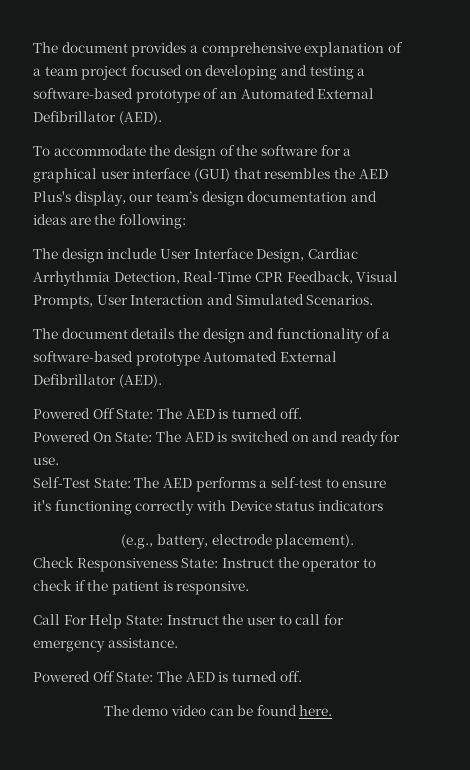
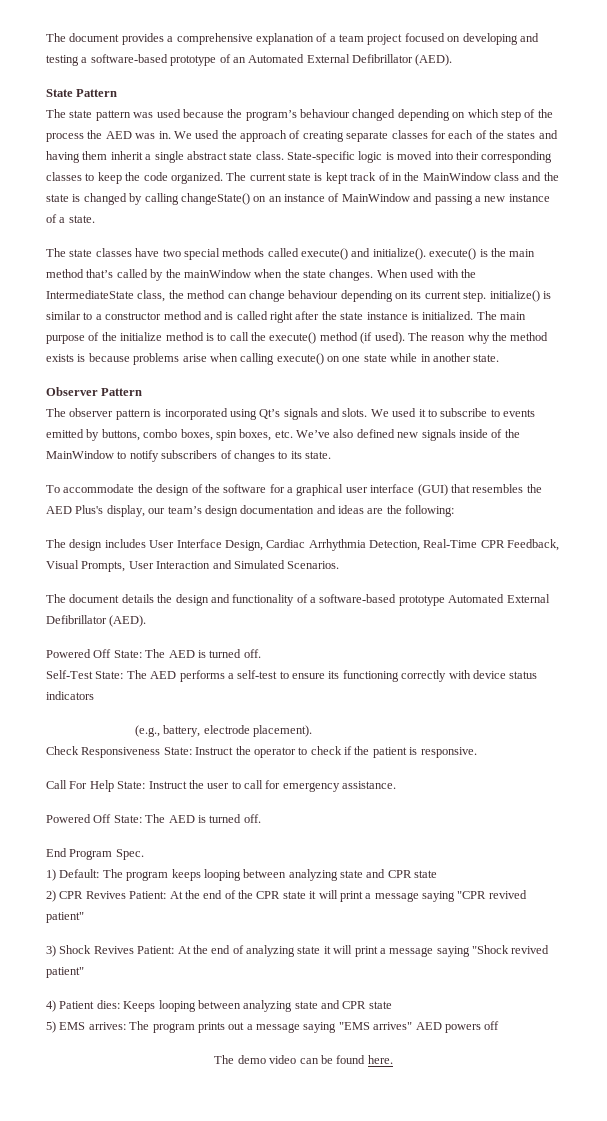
+ State Pattern
+ The state pattern was used because the program’s behaviour changed depending on which step of the process the AED was in. We used the approach of creating separate classes for each of the states and having them inherit a single abstract state class. State-specific logic is moved into their corresponding classes to keep the code organized. The current state is kept track of in the MainWindow class and the state is changed by calling changeState() on an instance of MainWindow and passing a new instance of a state.
+ The state classes have two special methods called execute() and initialize(). execute() is the main method that’s called by the mainWindow when the state changes. When used with the IntermediateState class, the method can change behaviour depending on its current step. initialize() is similar to a constructor method and is called right after the state instance is initialized. The main purpose of the initialize method is to call the execute() method (if used). The reason why the method exists is because problems arise when calling execute() on one state while in another state.
+ Observer Pattern
+ The observer pattern is incorporated using Qt’s signals and slots. We used it to subscribe to events emitted by buttons, combo boxes, spin boxes, etc. We’ve also defined new signals inside of the MainWindow to notify subscribers of changes to its state.
- The design include User Interface Design, Cardiac Arrhythmia Detection, Real-Time CPR Feedback, Visual Prompts, User Interaction and Simulated Scenarios.
+ The design includes User Interface Design, Cardiac Arrhythmia Detection, Real-Time CPR Feedback, Visual Prompts, User Interaction and Simulated Scenarios.
- Powered On State: The AED is switched on and ready for use.
- Self-Test State: The AED performs a self-test to ensure it's functioning correctly with Device status indicators
+ Self-Test State: The AED performs a self-test to ensure its functioning correctly with device status indicators
+ End Program Spec.
+ 1) Default: The program keeps looping between analyzing state and CPR state
+ 2) CPR Revives Patient: At the end of the CPR state it will print a message saying "CPR revived patient"
+ 3) Shock Revives Patient: At the end of analyzing state it will print a message saying "Shock revived patient"
+ 4) Patient dies: Keeps looping between analyzing state and CPR state
+ 5) EMS arrives: The program prints out a message saying "EMS arrives" AED powers off

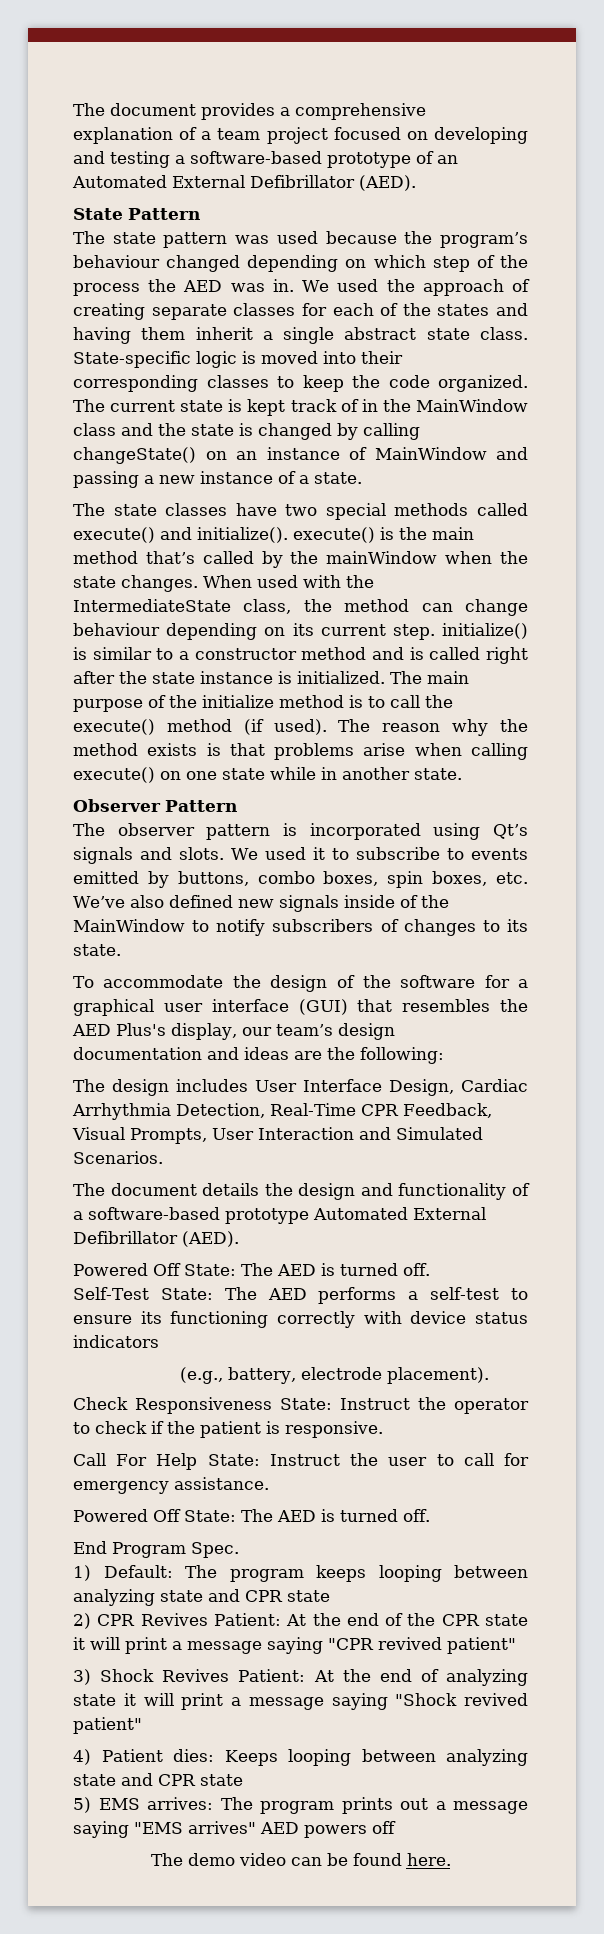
- The reason why the method exists is because problems arise when calling execute() on one state while in another state.
+ The reason why the method exists is that problems arise when calling execute() on one state while in another state.

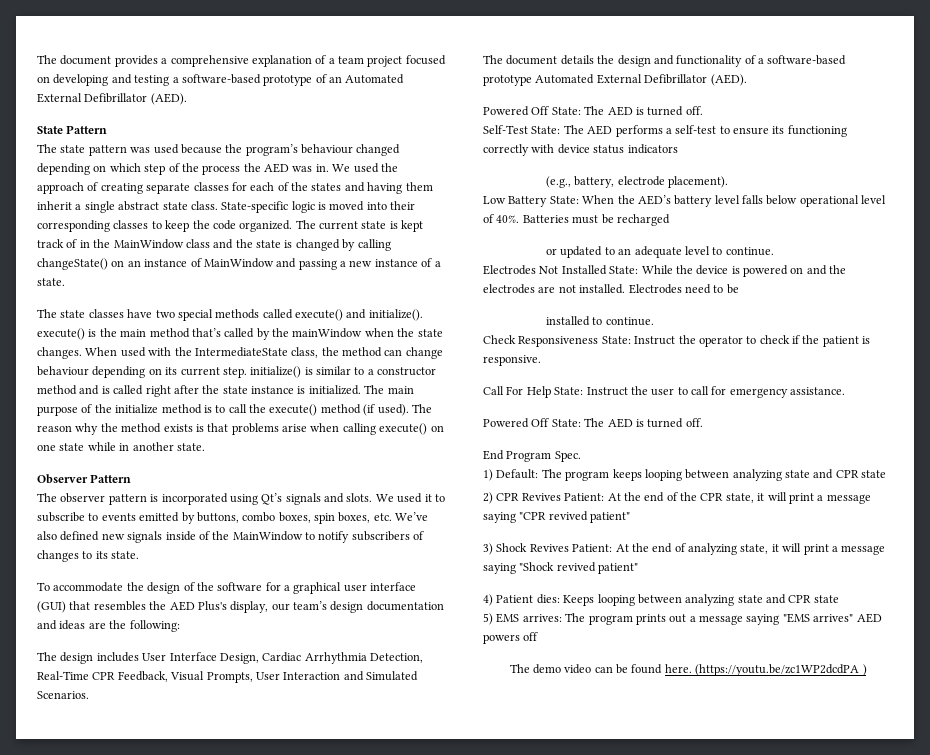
+ Low Battery State: When the AED’s battery level falls below operational level of 40%. Batteries must be recharged
+ or updated to an adequate level to continue.
+ Electrodes Not Installed State: While the device is powered on and the electrodes are not installed. Electrodes need to be
+ installed to continue.
- 2) CPR Revives Patient: At the end of the CPR state it will print a message saying "CPR revived patient"
+ 2) CPR Revives Patient: At the end of the CPR state, it will print a message saying "CPR revived patient"
- 3) Shock Revives Patient: At the end of analyzing state it will print a message saying "Shock revived patient"
+ 3) Shock Revives Patient: At the end of analyzing state, it will print a message saying "Shock revived patient"
+ (https://youtu.be/zc1WP2dcdPA )

